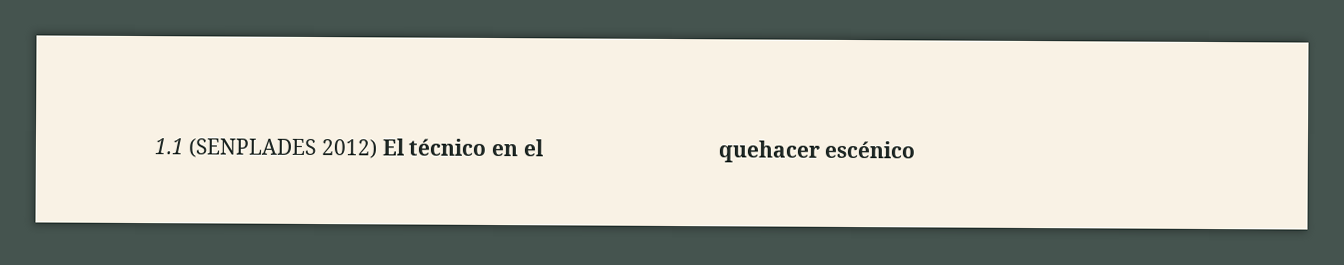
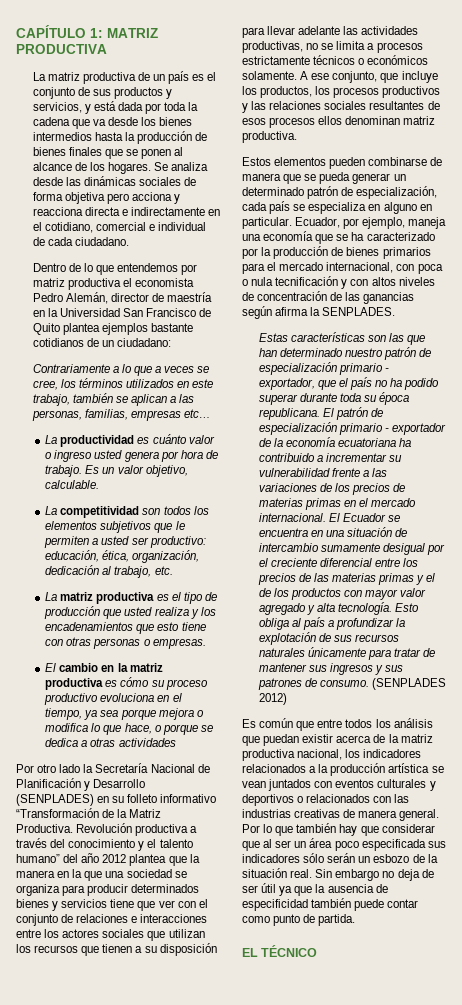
- 1.1 (SENPLADES 2012) El técnico en el quehacer escénico
+ CAPÍTULO 1: MATRIZ PRODUCTIVA
+ La matriz productiva de un país es el conjunto de sus productos y servicios, y está dada por toda la cadena que va desde los bienes intermedios hasta la producción de bienes finales que se ponen al alcance de los hogares. Se analiza desde las dinámicas sociales de forma objetiva pero acciona y reacciona directa e indirectamente en el cotidiano, comercial e individual de cada ciudadano.
+ Dentro de lo que entendemos por matriz productiva el economista Pedro Alemán, director de maestría en la Universidad San Francisco de Quito plantea ejemplos bastante cotidianos de un ciudadano:
+ Contrariamente a lo que a veces se cree, los términos utilizados en este trabajo, también se aplican a las personas, familias, empresas etc…
+ La productividad es cuánto valor o ingreso usted genera por hora de trabajo. Es un valor objetivo, calculable.
+ La competitividad son todos los elementos subjetivos que le permiten a usted ser productivo: educación, ética, organización, dedicación al trabajo, etc.
+ La matriz productiva es el tipo de producción que usted realiza y los encadenamientos que esto tiene con otras personas o empresas.
+ El cambio en la matriz productiva es cómo su proceso productivo evoluciona en el tiempo, ya sea porque mejora o modifica lo que hace, o porque se dedica a otras actividades
+ Por otro lado la Secretaría Nacional de Planificación y Desarrollo (SENPLADES) en su folleto informativo “Transformación de la Matriz Productiva. Revolución productiva a través del conocimiento y el talento humano” del año 2012 plantea que la manera en la que una sociedad se organiza para producir determinados bienes y servicios tiene que ver con el conjunto de relaciones e interacciones entre los actores sociales que utilizan los recursos que tienen a su disposición para llevar adelante las actividades productivas, no se limita a procesos estrictamente técnicos o económicos solamente. A ese conjunto, que incluye los productos, los procesos productivos y las relaciones sociales resultantes de esos procesos ellos denominan matriz productiva.
+ Estos elementos pueden combinarse de manera que se pueda generar un determinado patrón de especialización, cada país se especializa en alguno en particular. Ecuador, por ejemplo, maneja una economía que se ha caracterizado por la producción de bienes primarios para el mercado internacional, con poca o nula tecnificación y con altos niveles de concentración de las ganancias según afirma la SENPLADES.
+ Estas características son las que han determinado nuestro patrón de especialización primario - exportador, que el país no ha podido superar durante toda su época republicana. El patrón de especialización primario - exportador de la economía ecuatoriana ha contribuido a incrementar su vulnerabilidad frente a las variaciones de los precios de materias primas en el mercado internacional. El Ecuador se encuentra en una situación de intercambio sumamente desigual por el creciente diferencial entre los precios de las materias primas y el de los productos con mayor valor agregado y alta tecnología. Esto obliga al país a profundizar la explotación de sus recursos naturales únicamente para tratar de mantener sus ingresos y sus patrones de consumo. (SENPLADES 2012)
+ Es común que entre todos los análisis que puedan existir acerca de la matriz productiva nacional, los indicadores relacionados a la producción artística se vean juntados con eventos culturales y deportivos o relacionados con las industrias creativas de manera general. Por lo que también hay que considerar que al ser un área poco especificada sus indicadores sólo serán un esbozo de la situación real. Sin embargo no deja de ser útil ya que la ausencia de especificidad también puede contar como punto de partida.
+ EL TÉCNICO

